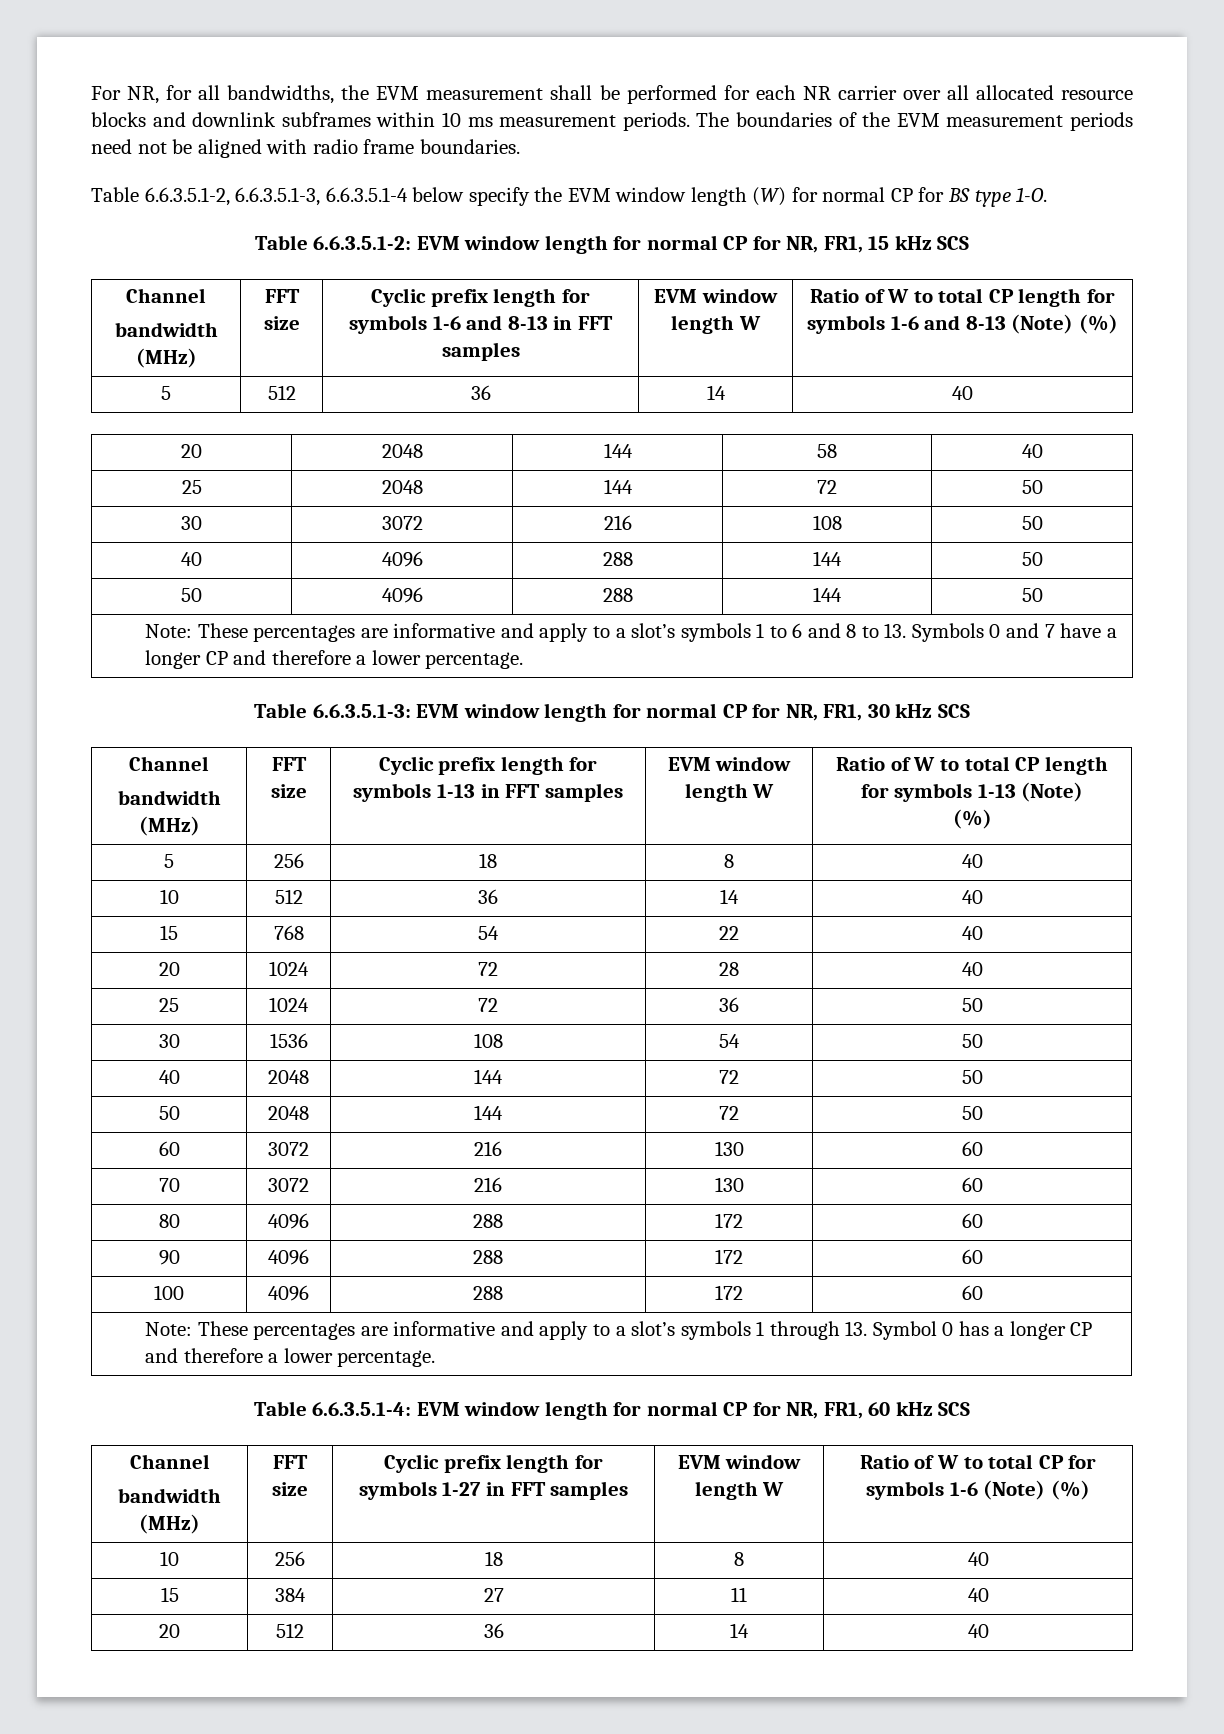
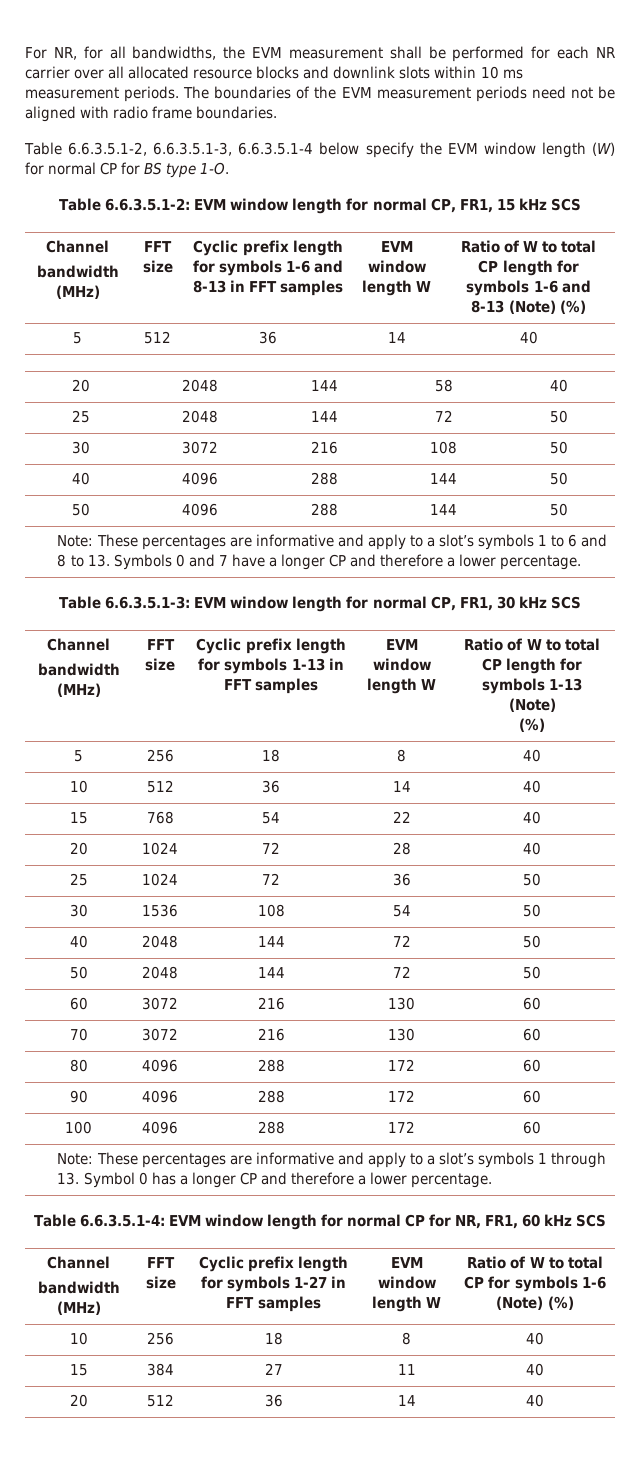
- For NR, for all bandwidths, the EVM measurement shall be performed for each NR carrier over all allocated resource blocks and downlink subframes within 10 ms measurement periods.
+ For NR, for all bandwidths, the EVM measurement shall be performed for each NR carrier over all allocated resource blocks and downlink slots within 10 ms measurement periods.
- Table 6.6.3.5.1-2: EVM window length for normal CP for NR, FR1, 15 kHz SCS
+ Table 6.6.3.5.1-2: EVM window length for normal CP, FR1, 15 kHz SCS
- Table 6.6.3.5.1-3: EVM window length for normal CP for NR, FR1, 30 kHz SCS
+ Table 6.6.3.5.1-3: EVM window length for normal CP, FR1, 30 kHz SCS

